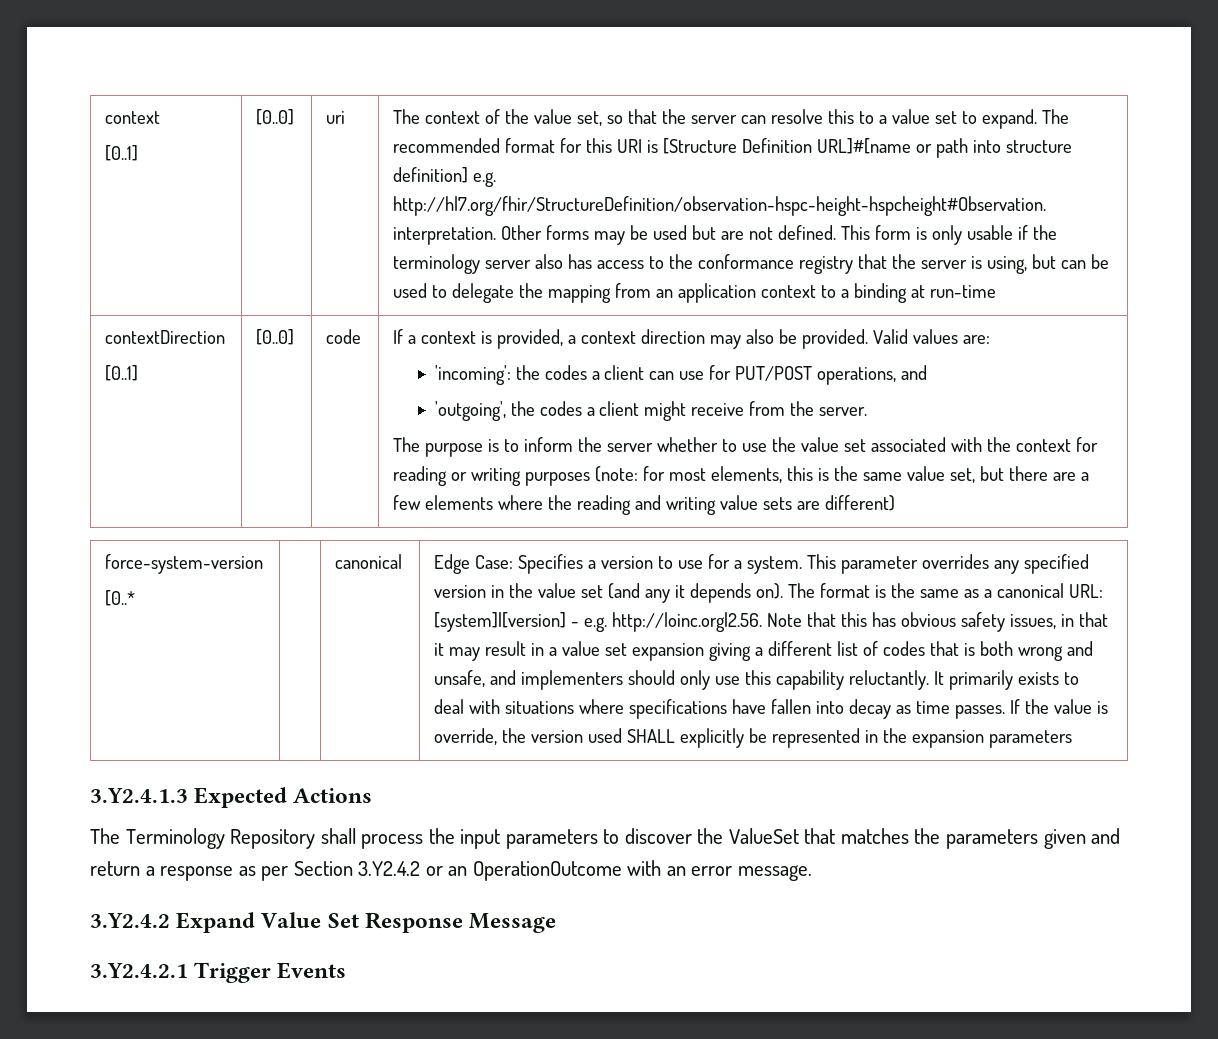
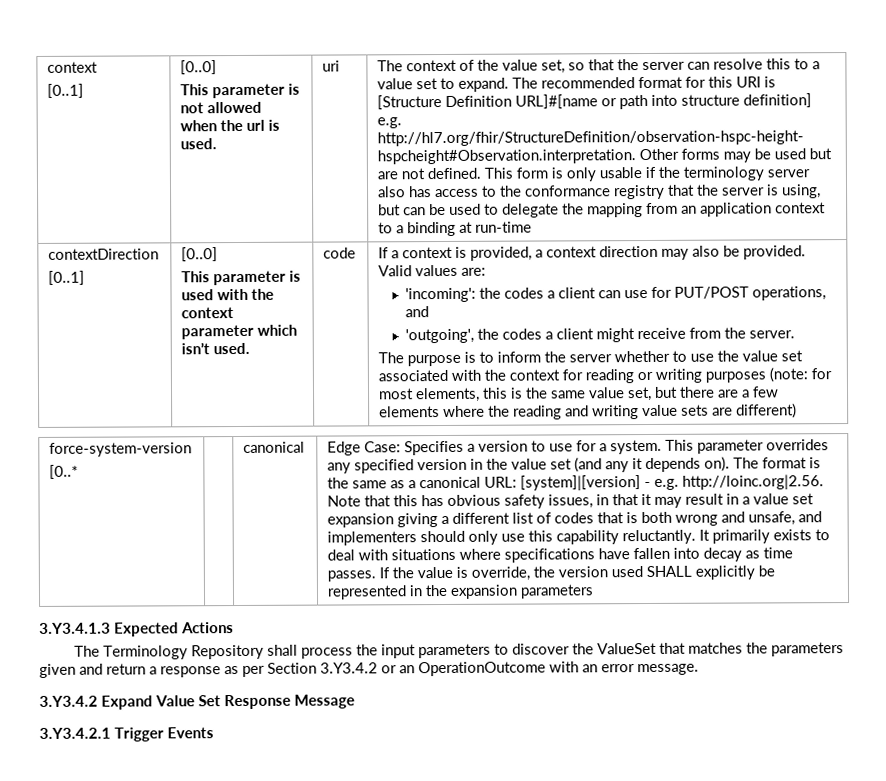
+ This parameter is not allowed when the url is used.
+ This parameter is used with the context parameter which isn’t used.
- 3.Y2.4.1.3 Expected Actions
+ 3.Y3.4.1.3 Expected Actions
- The Terminology Repository shall process the input parameters to discover the ValueSet that matches the parameters given and return a response as per Section 3.Y2.4.2 or an OperationOutcome with an error message.
+ The Terminology Repository shall process the input parameters to discover the ValueSet that matches the parameters given and return a response as per Section 3.Y3.4.2 or an OperationOutcome with an error message.
- 3.Y2.4.2 Expand Value Set Response Message
+ 3.Y3.4.2 Expand Value Set Response Message
- 3.Y2.4.2.1 Trigger Events
+ 3.Y3.4.2.1 Trigger Events

